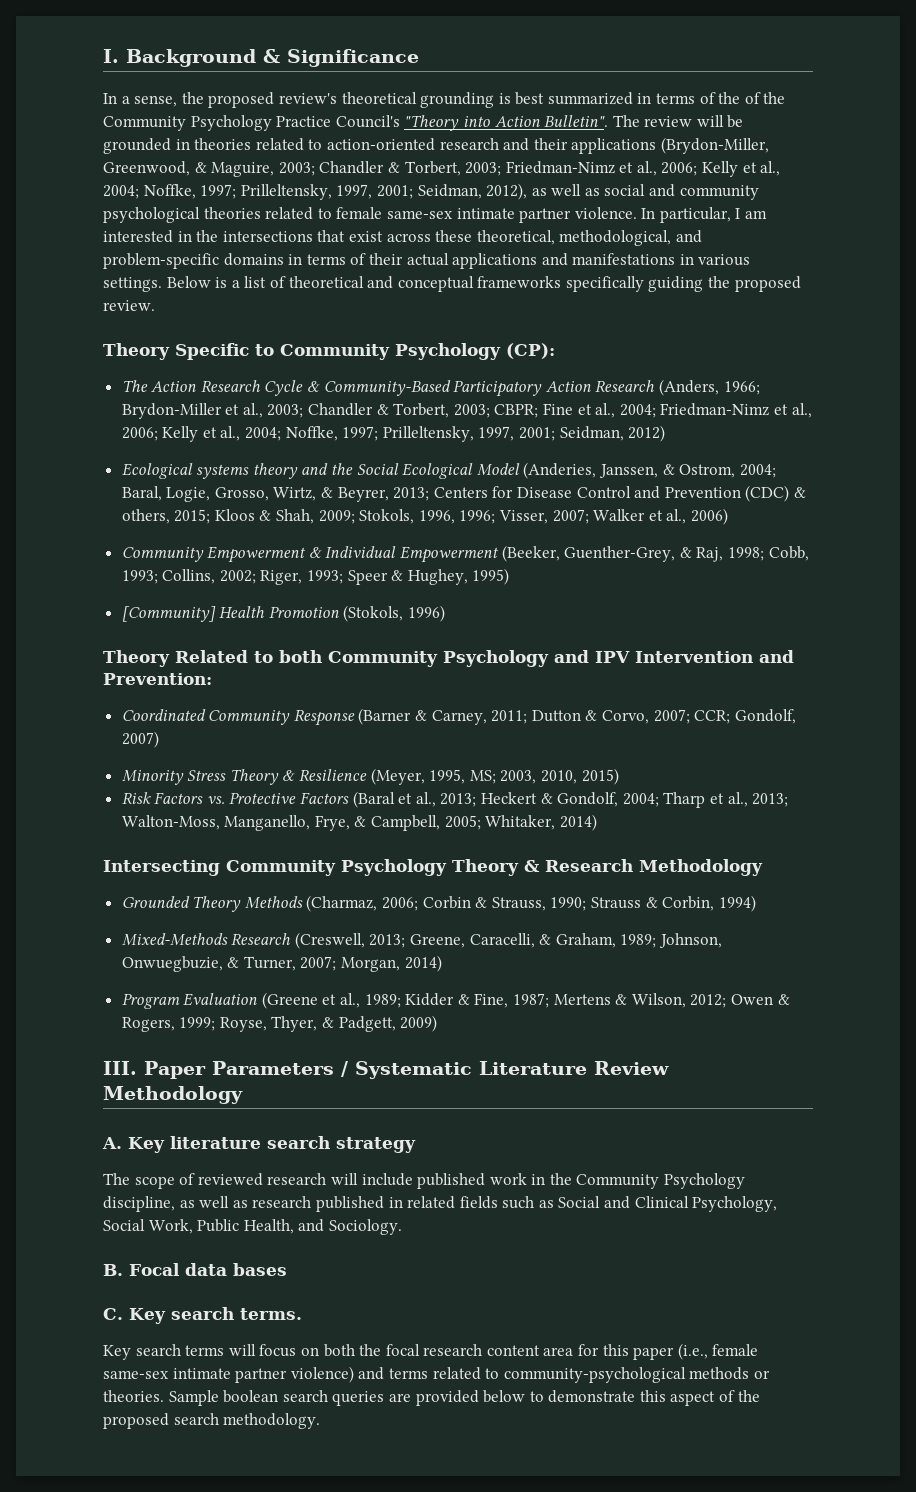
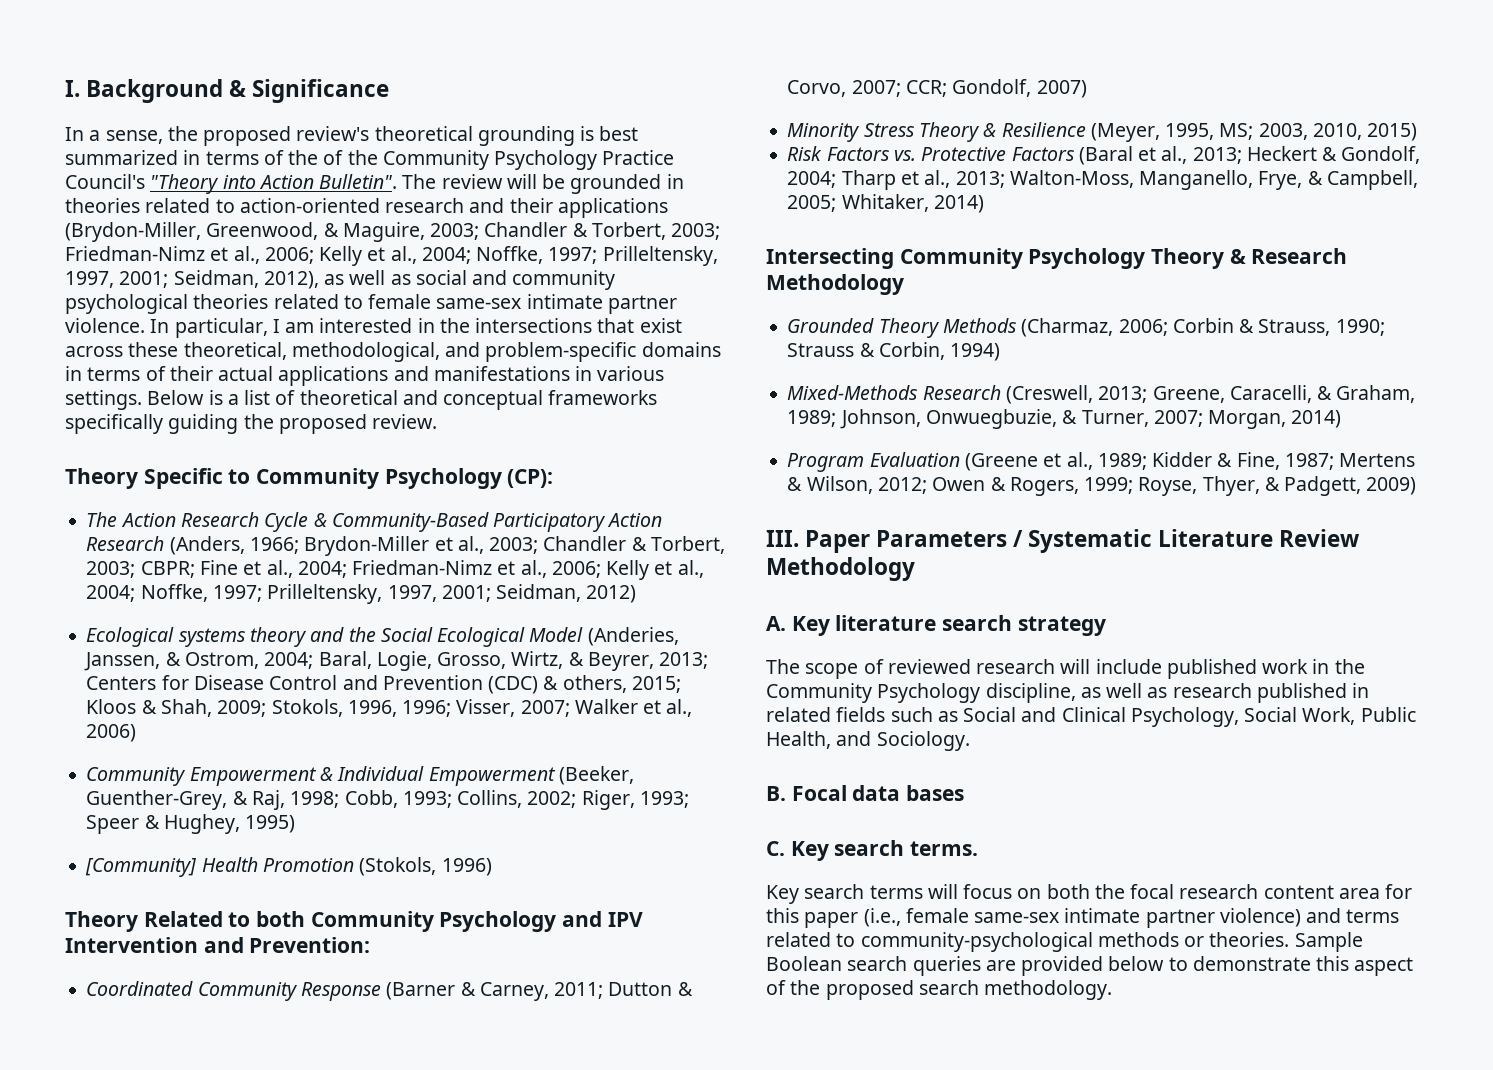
- Sample boolean search queries are provided below to demonstrate this aspect of the proposed search methodology.
+ Sample Boolean search queries are provided below to demonstrate this aspect of the proposed search methodology.

